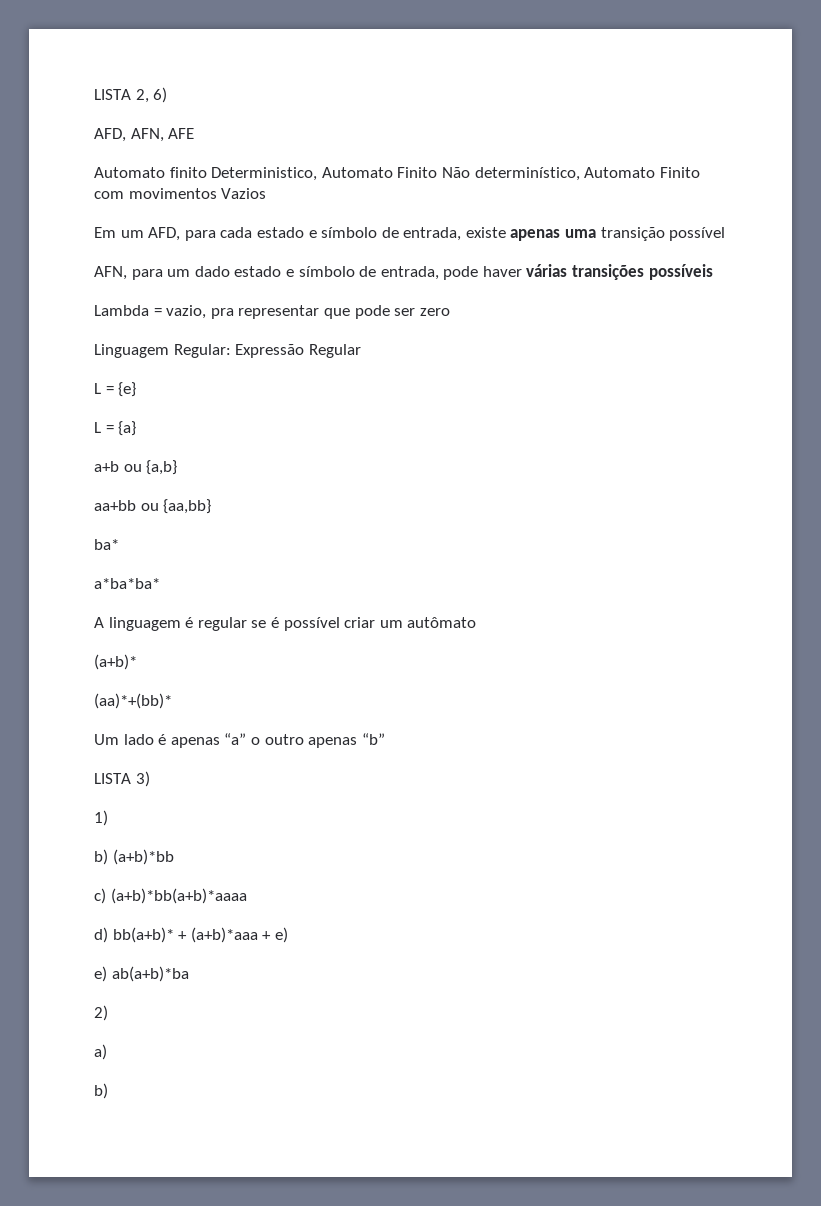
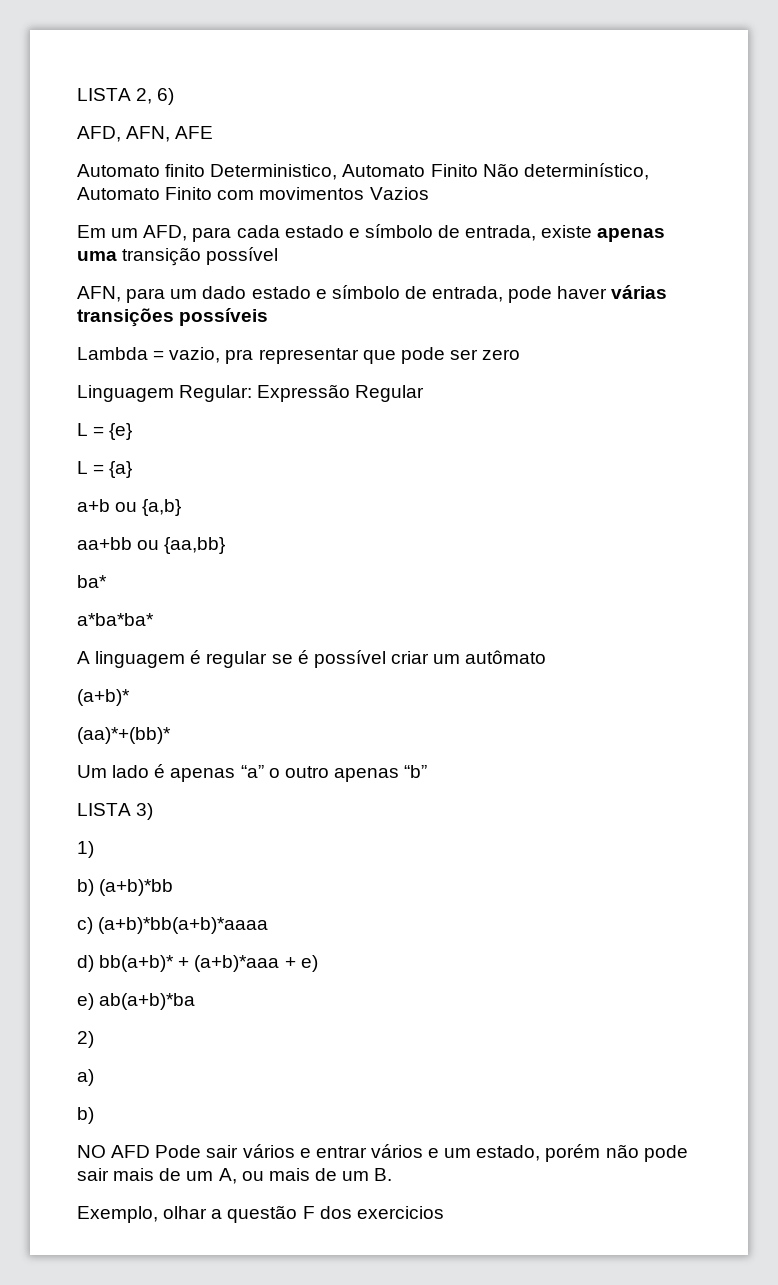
+ NO AFD Pode sair vários e entrar vários e um estado, porém não pode sair mais de um A, ou mais de um B.
+ Exemplo, olhar a questão F dos exercicios

